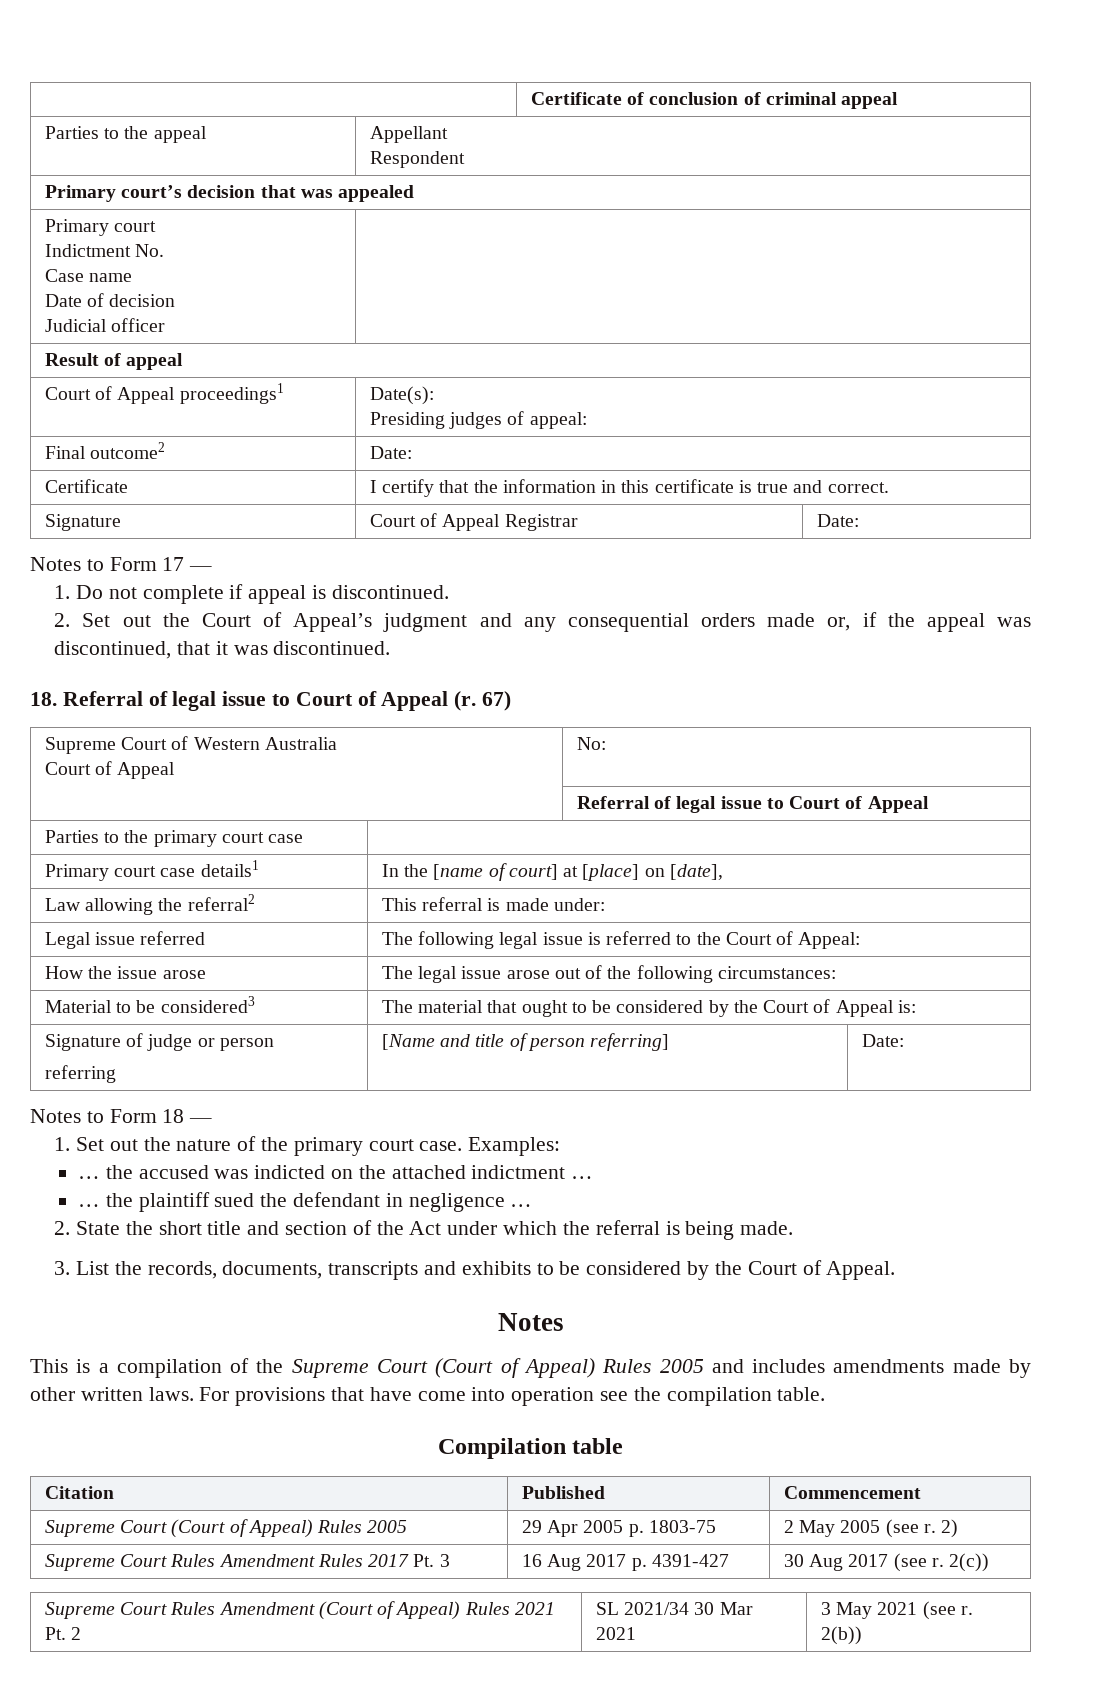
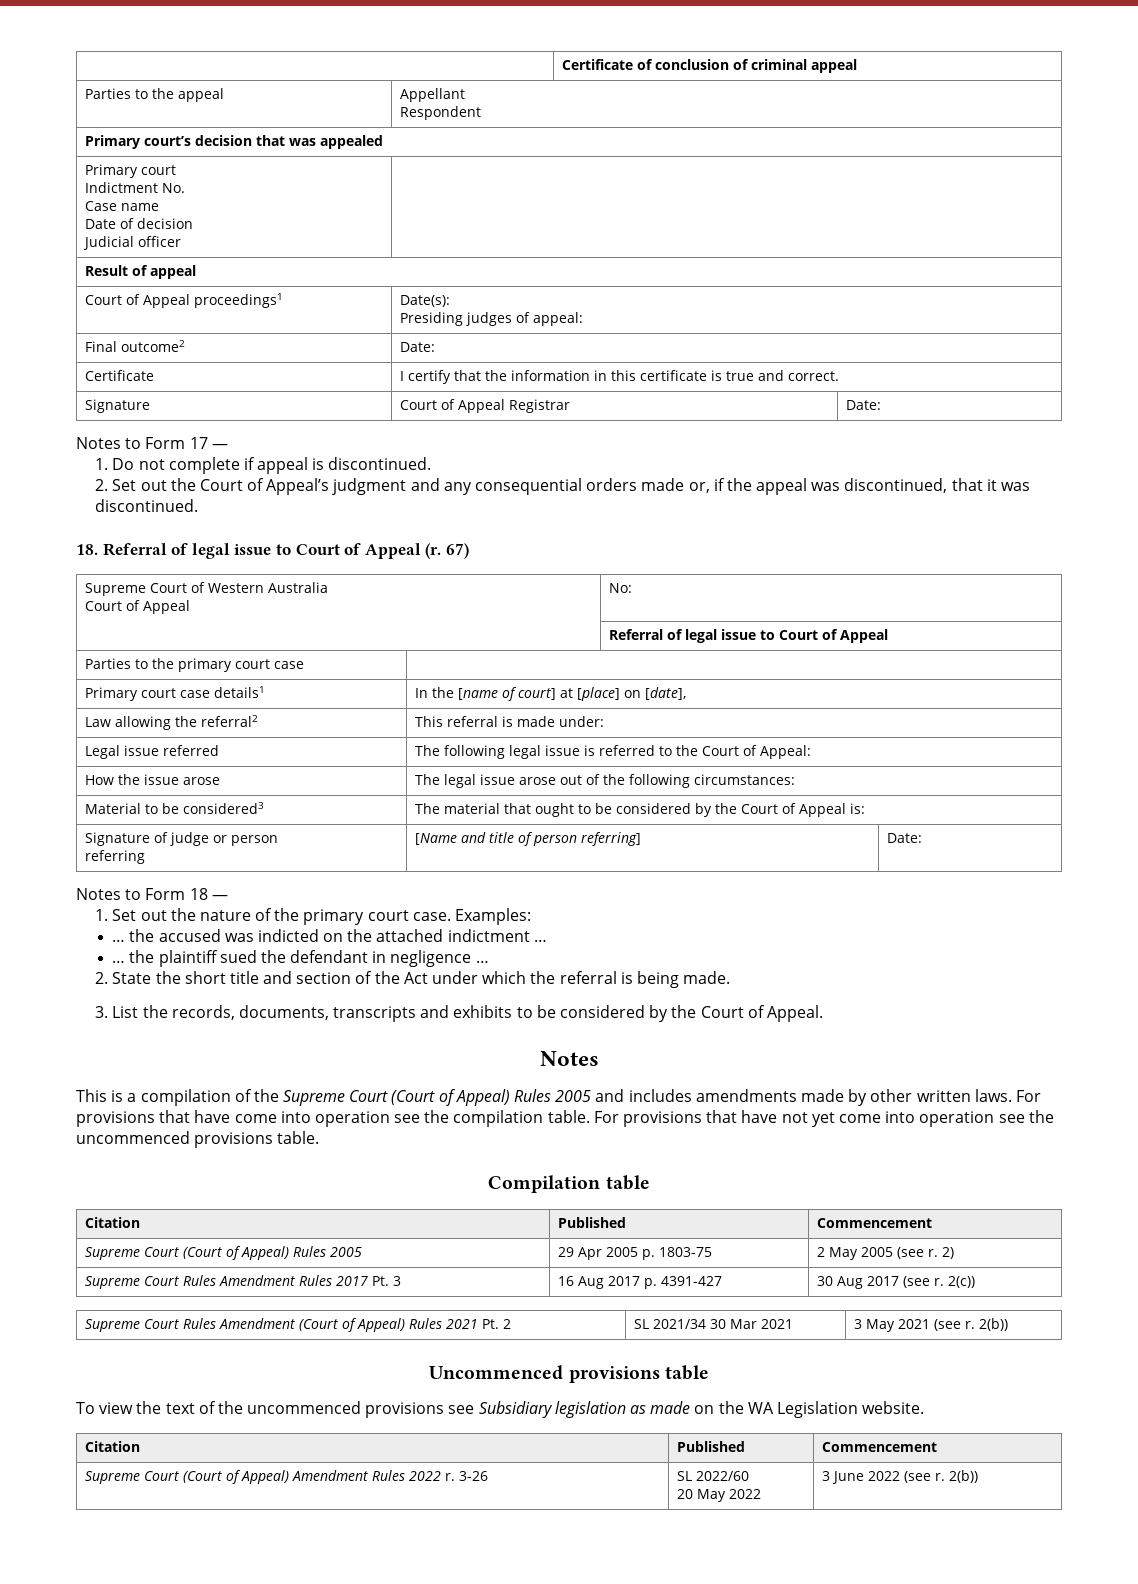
+ For provisions that have not yet come into operation see the uncommenced provisions table.
+ Uncommenced provisions table
+ To view the text of the uncommenced provisions see Subsidiary legislation as made on the WA Legislation website.
+ Citation | Published | Commencement
+ Supreme Court (Court of Appeal) Amendment Rules 2022 r. 3-26 | SL 2022/60
+ 20 May 2022 | 3 June 2022 (see r. 2(b))

